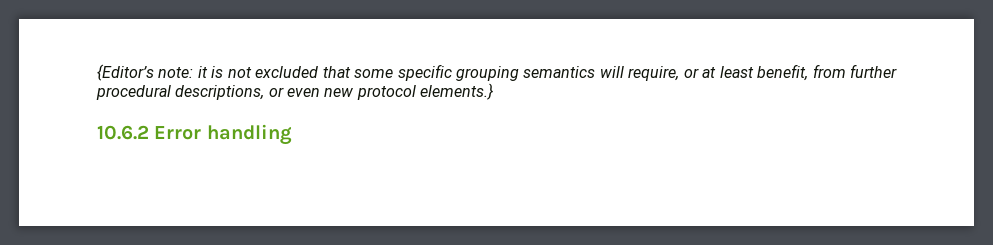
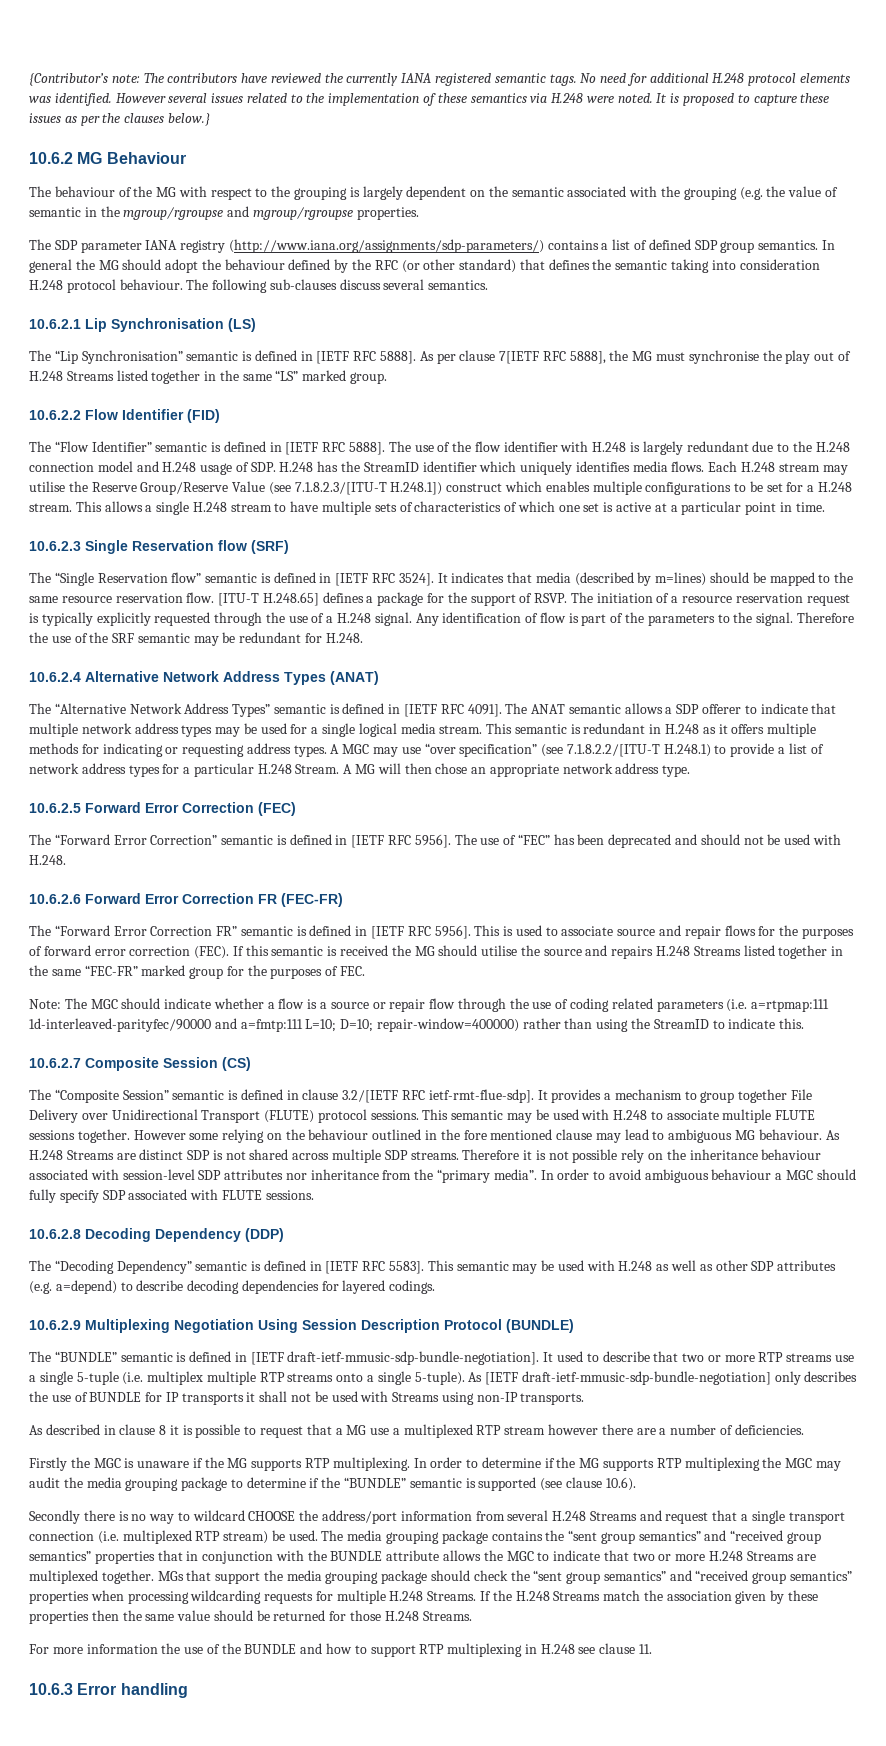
- {Editor’s note: it is not excluded that some specific grouping semantics will require, or at least benefit, from further procedural descriptions, or even new protocol elements.}
- 10.6.2 Error handling
+ {Contributor’s note: The contributors have reviewed the currently IANA registered semantic tags. No need for additional H.248 protocol elements was identified. However several issues related to the implementation of these semantics via H.248 were noted. It is proposed to capture these issues as per the clauses below.}
+ 10.6.2 MG Behaviour
+ The behaviour of the MG with respect to the grouping is largely dependent on the semantic associated with the grouping (e.g. the value of semantic in the mgroup/rgroupse and mgroup/rgroupse properties.
+ The SDP parameter IANA registry (http://www.iana.org/assignments/sdp-parameters/) contains a list of defined SDP group semantics. In general the MG should adopt the behaviour defined by the RFC (or other standard) that defines the semantic taking into consideration H.248 protocol behaviour. The following sub-clauses discuss several semantics.
+ 10.6.2.1 Lip Synchronisation (LS)
+ The “Lip Synchronisation” semantic is defined in [IETF RFC 5888]. As per clause 7[IETF RFC 5888], the MG must synchronise the play out of H.248 Streams listed together in the same “LS” marked group.
+ 10.6.2.2 Flow Identifier (FID)
+ The “Flow Identifier” semantic is defined in [IETF RFC 5888]. The use of the flow identifier with H.248 is largely redundant due to the H.248 connection model and H.248 usage of SDP. H.248 has the StreamID identifier which uniquely identifies media flows. Each H.248 stream may utilise the Reserve Group/Reserve Value (see 7.1.8.2.3/[ITU-T H.248.1]) construct which enables multiple configurations to be set for a H.248 stream. This allows a single H.248 stream to have multiple sets of characteristics of which one set is active at a particular point in time.
+ 10.6.2.3 Single Reservation flow (SRF)
+ The “Single Reservation flow” semantic is defined in [IETF RFC 3524]. It indicates that media (described by m=lines) should be mapped to the same resource reservation flow. [ITU-T H.248.65] defines a package for the support of RSVP. The initiation of a resource reservation request is typically explicitly requested through the use of a H.248 signal. Any identification of flow is part of the parameters to the signal. Therefore the use of the SRF semantic may be redundant for H.248.
+ 10.6.2.4 Alternative Network Address Types (ANAT)
+ The “Alternative Network Address Types” semantic is defined in [IETF RFC 4091]. The ANAT semantic allows a SDP offerer to indicate that multiple network address types may be used for a single logical media stream. This semantic is redundant in H.248 as it offers multiple methods for indicating or requesting address types. A MGC may use “over specification” (see 7.1.8.2.2/[ITU-T H.248.1) to provide a list of network address types for a particular H.248 Stream. A MG will then chose an appropriate network address type.
+ 10.6.2.5 Forward Error Correction (FEC)
+ The “Forward Error Correction” semantic is defined in [IETF RFC 5956]. The use of “FEC” has been deprecated and should not be used with H.248.
+ 10.6.2.6 Forward Error Correction FR (FEC-FR)
+ The “Forward Error Correction FR” semantic is defined in [IETF RFC 5956]. This is used to associate source and repair flows for the purposes of forward error correction (FEC). If this semantic is received the MG should utilise the source and repairs H.248 Streams listed together in the same “FEC-FR” marked group for the purposes of FEC.
+ Note: The MGC should indicate whether a flow is a source or repair flow through the use of coding related parameters (i.e. a=rtpmap:111 1d-interleaved-parityfec/90000 and a=fmtp:111 L=10; D=10; repair-window=400000) rather than using the StreamID to indicate this.
+ 10.6.2.7 Composite Session (CS)
+ The “Composite Session” semantic is defined in clause 3.2/[IETF RFC ietf-rmt-flue-sdp]. It provides a mechanism to group together File Delivery over Unidirectional Transport (FLUTE) protocol sessions. This semantic may be used with H.248 to associate multiple FLUTE sessions together. However some relying on the behaviour outlined in the fore mentioned clause may lead to ambiguous MG behaviour. As H.248 Streams are distinct SDP is not shared across multiple SDP streams. Therefore it is not possible rely on the inheritance behaviour associated with session-level SDP attributes nor inheritance from the “primary media”. In order to avoid ambiguous behaviour a MGC should fully specify SDP associated with FLUTE sessions.
+ 10.6.2.8 Decoding Dependency (DDP)
+ The “Decoding Dependency” semantic is defined in [IETF RFC 5583]. This semantic may be used with H.248 as well as other SDP attributes (e.g. a=depend) to describe decoding dependencies for layered codings.
+ 10.6.2.9 Multiplexing Negotiation Using Session Description Protocol (BUNDLE)
+ The “BUNDLE” semantic is defined in [IETF draft-ietf-mmusic-sdp-bundle-negotiation]. It used to describe that two or more RTP streams use a single 5-tuple (i.e. multiplex multiple RTP streams onto a single 5-tuple). As [IETF draft-ietf-mmusic-sdp-bundle-negotiation] only describes the use of BUNDLE for IP transports it shall not be used with Streams using non-IP transports.
+ As described in clause 8 it is possible to request that a MG use a multiplexed RTP stream however there are a number of deficiencies.
+ Firstly the MGC is unaware if the MG supports RTP multiplexing. In order to determine if the MG supports RTP multiplexing the MGC may audit the media grouping package to determine if the “BUNDLE” semantic is supported (see clause 10.6).
+ Secondly there is no way to wildcard CHOOSE the address/port information from several H.248 Streams and request that a single transport connection (i.e. multiplexed RTP stream) be used. The media grouping package contains the “sent group semantics” and “received group semantics” properties that in conjunction with the BUNDLE attribute allows the MGC to indicate that two or more H.248 Streams are multiplexed together. MGs that support the media grouping package should check the “sent group semantics” and “received group semantics” properties when processing wildcarding requests for multiple H.248 Streams. If the H.248 Streams match the association given by these properties then the same value should be returned for those H.248 Streams.
+ For more information the use of the BUNDLE and how to support RTP multiplexing in H.248 see clause 11.
+ 10.6.3 Error handling

